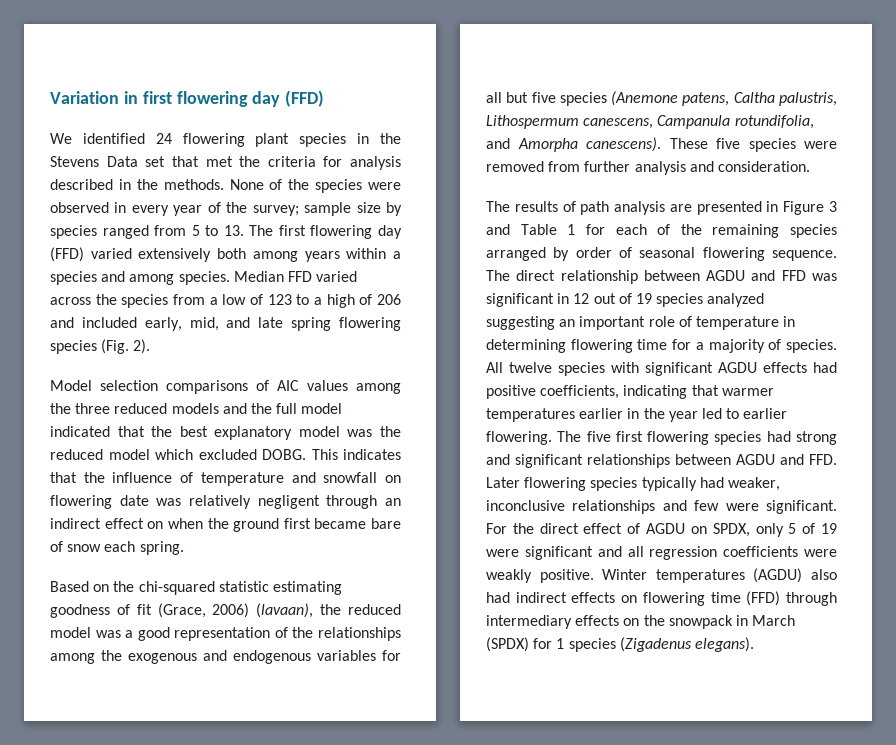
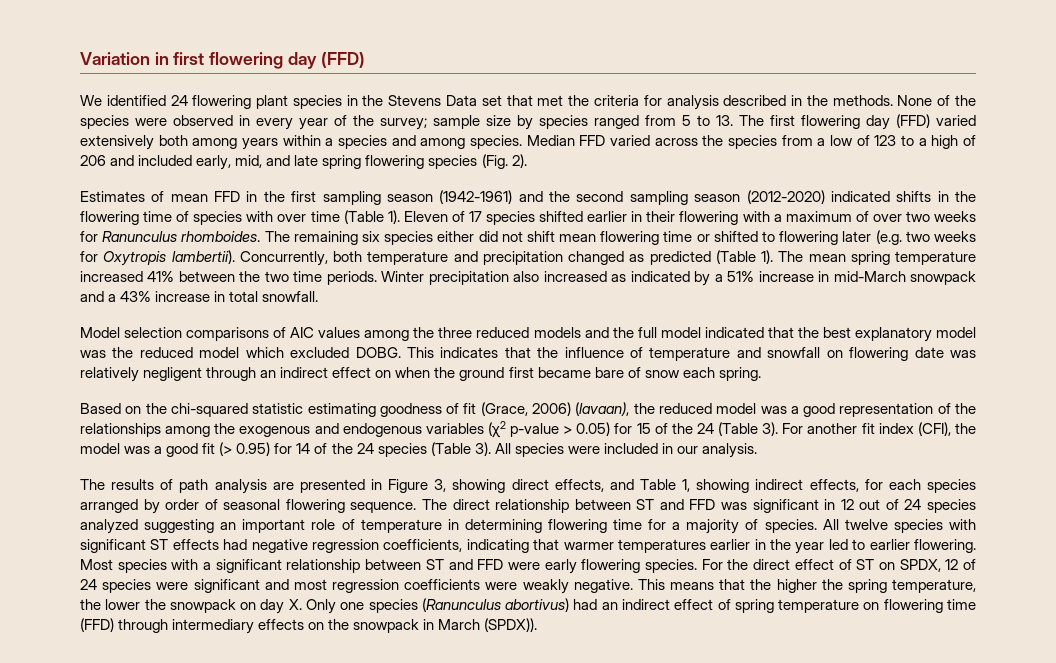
+ Estimates of mean FFD in the first sampling season (1942-1961) and the second sampling season (2012-2020) indicated shifts in the flowering time of species with over time (Table 1). Eleven of 17 species shifted earlier in their flowering with a maximum of over two weeks for Ranunculus rhomboides. The remaining six species either did not shift mean flowering time or shifted to flowering later (e.g. two weeks for Oxytropis lambertii). Concurrently, both temperature and precipitation changed as predicted (Table 1). The mean spring temperature increased 41% between the two time periods. Winter precipitation also increased as indicated by a 51% increase in mid-March snowpack and a 43% increase in total snowfall.
- Based on the chi-squared statistic estimating goodness of fit (Grace, 2006) (lavaan), the reduced model was a good representation of the relationships among the exogenous and endogenous variables for all but five species (Anemone patens, Caltha palustris, Lithospermum canescens, Campanula rotundifolia, and Amorpha canescens). These five species were removed from further analysis and consideration.
+ Based on the chi-squared statistic estimating goodness of fit (Grace, 2006) (lavaan), the reduced model was a good representation of the relationships among the exogenous and endogenous variables (χ2 p-value > 0.05) for 15 of the 24 (Table 3). For another fit index (CFI), the model was a good fit (> 0.95) for 14 of the 24 species (Table 3). All species were included in our analysis.
- The results of path analysis are presented in Figure 3 and Table 1 for each of the remaining species arranged by order of seasonal flowering sequence.
+ The results of path analysis are presented in Figure 3, showing direct effects, and Table 1, showing indirect effects, for each species arranged by order of seasonal flowering sequence.
- The direct relationship between AGDU and FFD was significant in 12 out of 19 species analyzed suggesting an important role of temperature in determining flowering time for a majority of species.
+ The direct relationship between ST and FFD was significant in 12 out of 24 species analyzed suggesting an important role of temperature in determining flowering time for a majority of species.
- All twelve species with significant AGDU effects had positive coefficients, indicating that warmer temperatures earlier in the year led to earlier flowering.
+ All twelve species with significant ST effects had negative regression coefficients, indicating that warmer temperatures earlier in the year led to earlier flowering.
- The five first flowering species had strong and significant relationships between AGDU and FFD. Later flowering species typically had weaker, inconclusive relationships and few were significant.
+ Most species with a significant relationship between ST and FFD were early flowering species.
- For the direct effect of AGDU on SPDX, only 5 of 19 were significant and all regression coefficients were weakly positive. Winter temperatures (AGDU) also had indirect effects on flowering time (FFD) through intermediary effects on the snowpack in March (SPDX) for 1 species (Zigadenus elegans).
+ For the direct effect of ST on SPDX, 12 of 24 species were significant and most regression coefficients were weakly negative. This means that the higher the spring temperature, the lower the snowpack on day X. Only one species (Ranunculus abortivus) had an indirect effect of spring temperature on flowering time (FFD) through intermediary effects on the snowpack in March (SPDX)).

